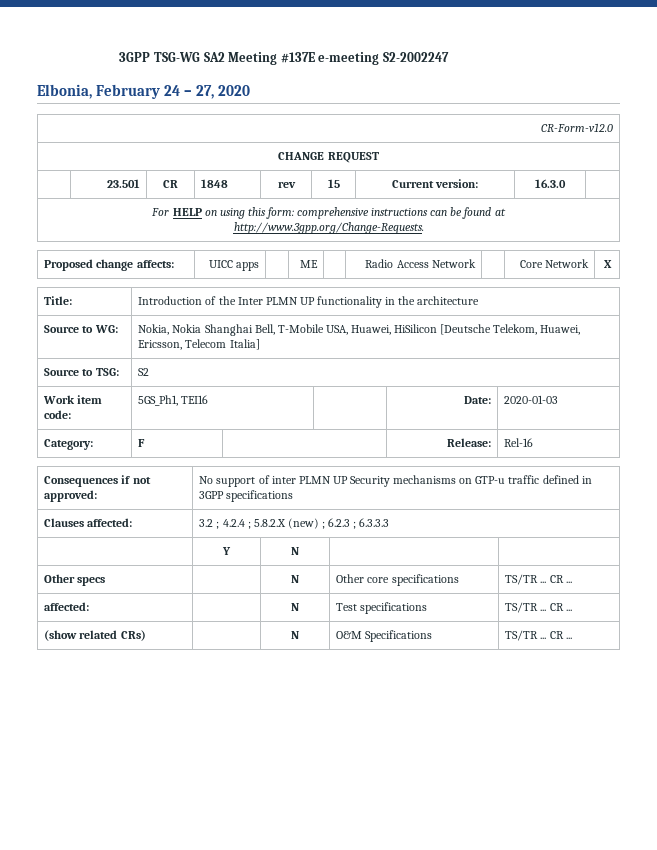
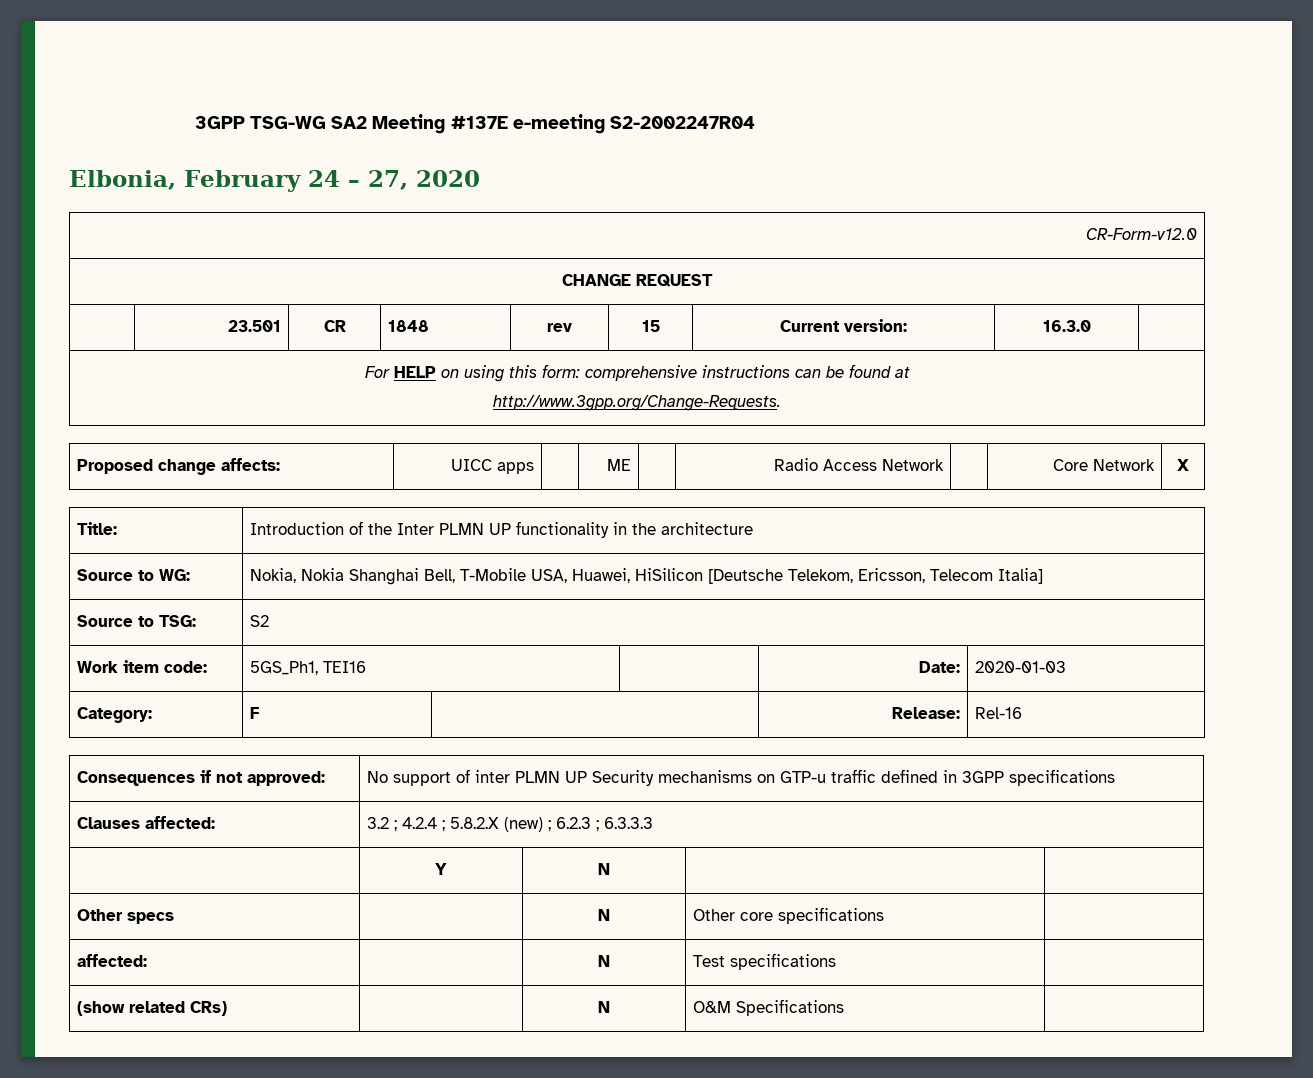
- 3GPP TSG-WG SA2 Meeting #137E e-meeting S2-2002247
+ 3GPP TSG-WG SA2 Meeting #137E e-meeting S2-2002247R04
- Source to WG: | Nokia, Nokia Shanghai Bell, T-Mobile USA, Huawei, HiSilicon [Deutsche Telekom, Huawei, Ericsson, Telecom Italia]
+ Source to WG: | Nokia, Nokia Shanghai Bell, T-Mobile USA, Huawei, HiSilicon [Deutsche Telekom, Ericsson, Telecom Italia]
- Other specs | | N | Other core specifications | TS/TR ... CR ...
+ Other specs | | N | Other core specifications |
- affected: | | N | Test specifications | TS/TR ... CR ...
+ affected: | | N | Test specifications |
- (show related CRs) | | N | O&M Specifications | TS/TR ... CR ...
+ (show related CRs) | | N | O&M Specifications |

